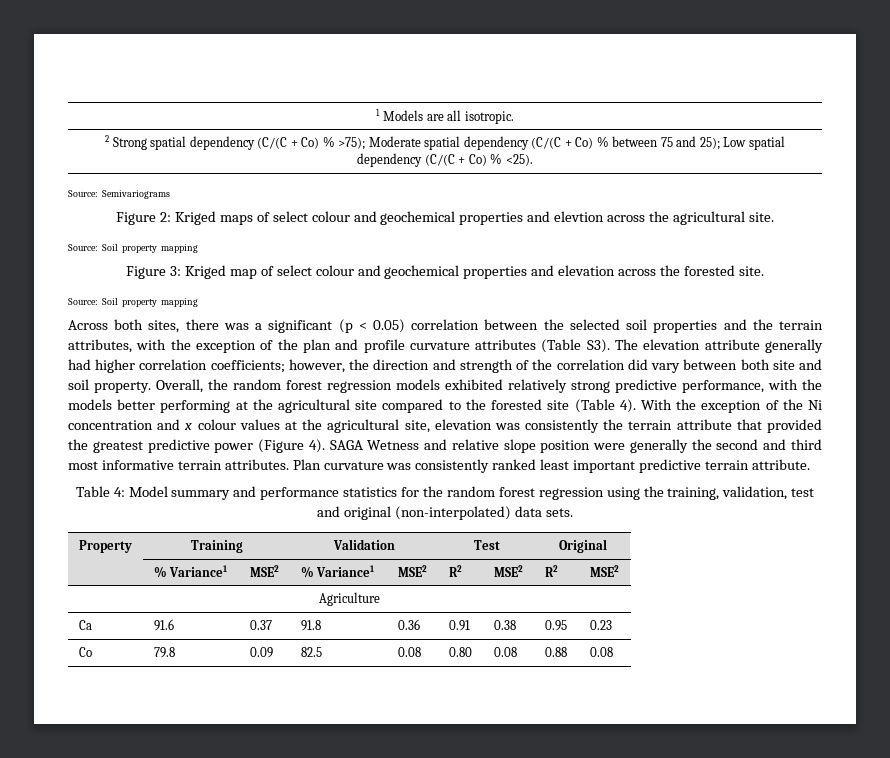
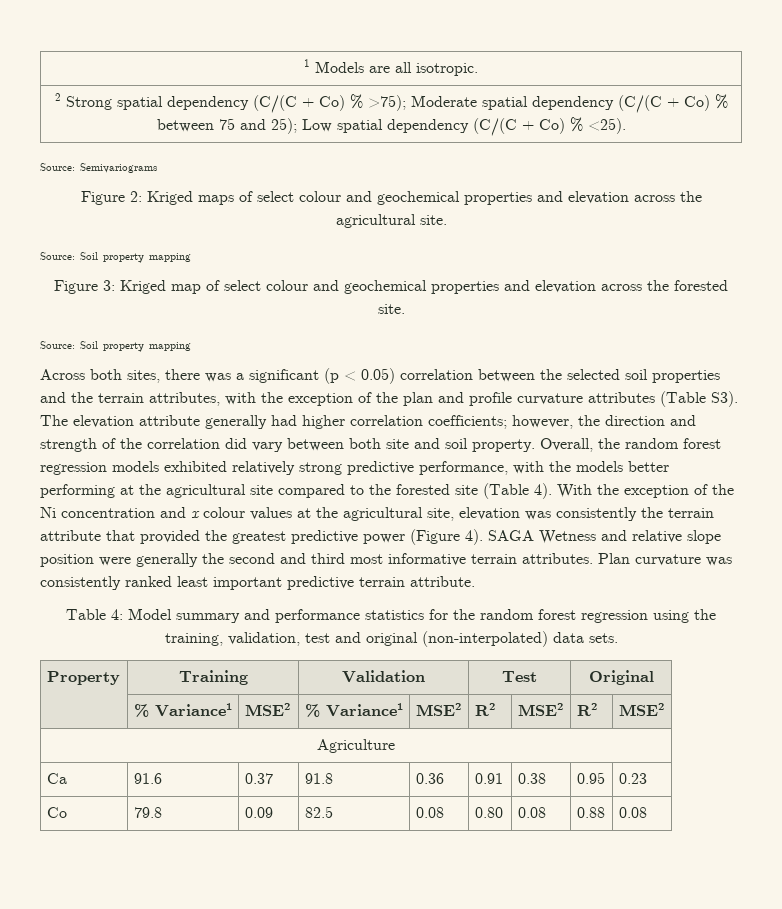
- Figure 2: Kriged maps of select colour and geochemical properties and elevtion across the agricultural site.
+ Figure 2: Kriged maps of select colour and geochemical properties and elevation across the agricultural site.

